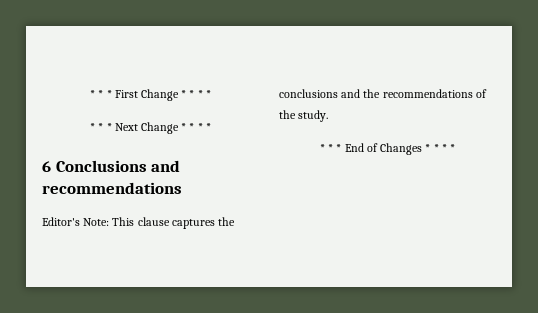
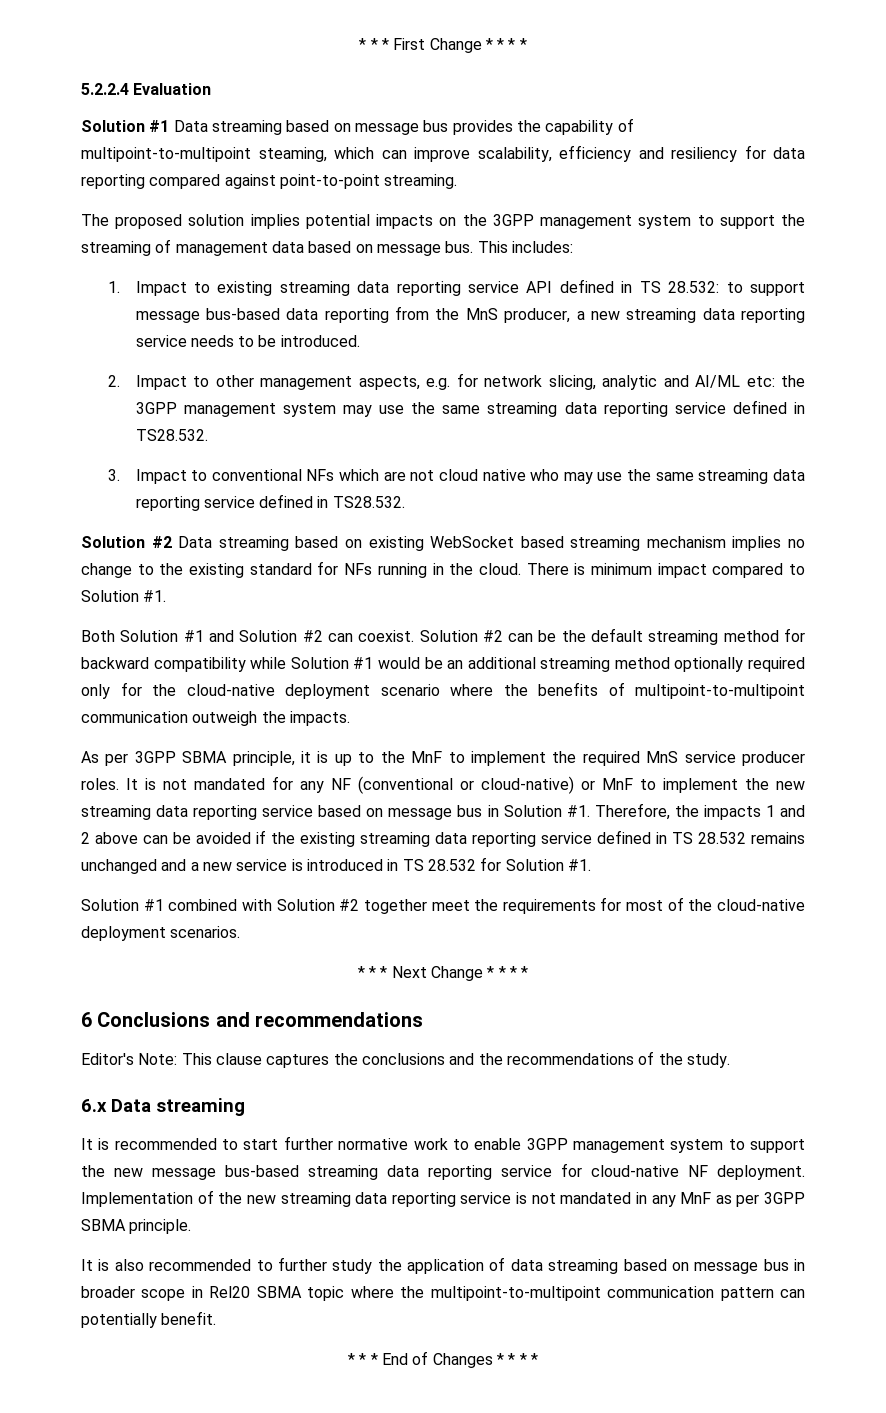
+ 5.2.2.4 Evaluation
+ Solution #1 Data streaming based on message bus provides the capability of multipoint-to-multipoint steaming, which can improve scalability, efficiency and resiliency for data reporting compared against point-to-point streaming.
+ The proposed solution implies potential impacts on the 3GPP management system to support the streaming of management data based on message bus. This includes:
+ 1. Impact to existing streaming data reporting service API defined in TS 28.532: to support message bus-based data reporting from the MnS producer, a new streaming data reporting service needs to be introduced.
+ 2. Impact to other management aspects, e.g. for network slicing, analytic and AI/ML etc: the 3GPP management system may use the same streaming data reporting service defined in TS28.532.
+ 3. Impact to conventional NFs which are not cloud native who may use the same streaming data reporting service defined in TS28.532.
+ Solution #2 Data streaming based on existing WebSocket based streaming mechanism implies no change to the existing standard for NFs running in the cloud. There is minimum impact compared to Solution #1.
+ Both Solution #1 and Solution #2 can coexist. Solution #2 can be the default streaming method for backward compatibility while Solution #1 would be an additional streaming method optionally required only for the cloud-native deployment scenario where the benefits of multipoint-to-multipoint communication outweigh the impacts.
+ As per 3GPP SBMA principle, it is up to the MnF to implement the required MnS service producer roles. It is not mandated for any NF (conventional or cloud-native) or MnF to implement the new streaming data reporting service based on message bus in Solution #1. Therefore, the impacts 1 and 2 above can be avoided if the existing streaming data reporting service defined in TS 28.532 remains unchanged and a new service is introduced in TS 28.532 for Solution #1.
+ Solution #1 combined with Solution #2 together meet the requirements for most of the cloud-native deployment scenarios.
+ 6.x Data streaming
+ It is recommended to start further normative work to enable 3GPP management system to support the new message bus-based streaming data reporting service for cloud-native NF deployment. Implementation of the new streaming data reporting service is not mandated in any MnF as per 3GPP SBMA principle.
+ It is also recommended to further study the application of data streaming based on message bus in broader scope in Rel20 SBMA topic where the multipoint-to-multipoint communication pattern can potentially benefit.

